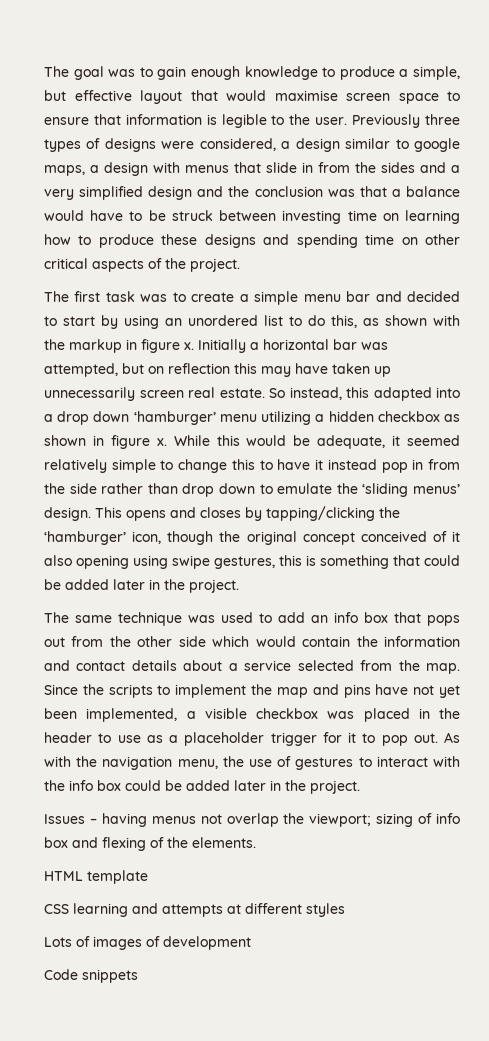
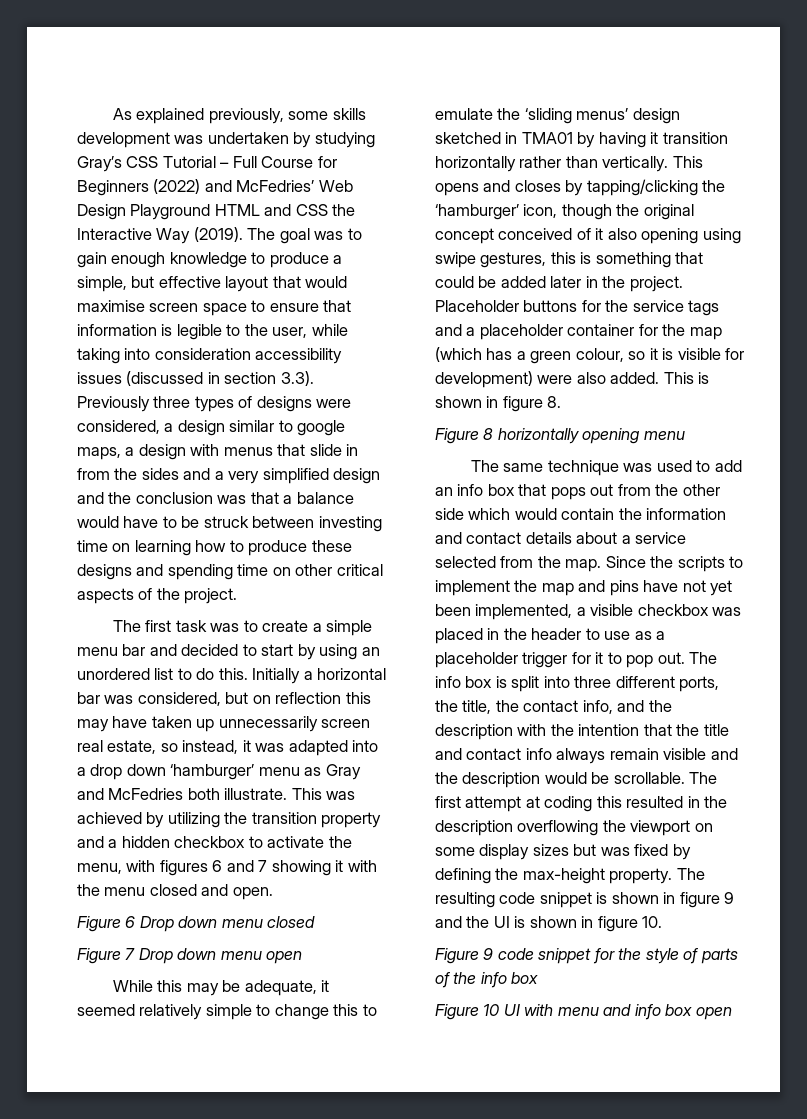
+ As explained previously, some skills development was undertaken by studying Gray’s CSS Tutorial – Full Course for Beginners (2022) and McFedries’ Web Design Playground HTML and CSS the Interactive Way (2019).
- The goal was to gain enough knowledge to produce a simple, but effective layout that would maximise screen space to ensure that information is legible to the user. Previously three types of designs were considered, a design similar to google maps, a design with menus that slide in from the sides and a very simplified design and the conclusion was that a balance would have to be struck between investing time on learning how to produce these designs and spending time on other critical aspects of the project.
+ The goal was to gain enough knowledge to produce a simple, but effective layout that would maximise screen space to ensure that information is legible to the user, while taking into consideration accessibility issues (discussed in section 3.3). Previously three types of designs were considered, a design similar to google maps, a design with menus that slide in from the sides and a very simplified design and the conclusion was that a balance would have to be struck between investing time on learning how to produce these designs and spending time on other critical aspects of the project.
- The first task was to create a simple menu bar and decided to start by using an unordered list to do this, as shown with the markup in figure x.
+ The first task was to create a simple menu bar and decided to start by using an unordered list to do this.
- Initially a horizontal bar was attempted, but on reflection this may have taken up unnecessarily screen real estate. So instead, this adapted into a drop down ‘hamburger’ menu utilizing a hidden checkbox as shown in figure x. While this would be adequate, it seemed relatively simple to change this to have it instead pop in from the side rather than drop down to emulate the ‘sliding menus’ design.
+ Initially a horizontal bar was considered, but on reflection this may have taken up unnecessarily screen real estate, so instead, it was adapted into a drop down ‘hamburger’ menu as Gray and McFedries both illustrate. This was achieved by utilizing the transition property and a hidden checkbox to activate the menu, with figures 6 and 7 showing it with the menu closed and open.
+ Figure 6 Drop down menu closed
+ Figure 7 Drop down menu open
+ While this may be adequate, it seemed relatively simple to change this to emulate the ‘sliding menus’ design sketched in TMA01 by having it transition horizontally rather than vertically.
+ Placeholder buttons for the service tags and a placeholder container for the map (which has a green colour, so it is visible for development) were also added. This is shown in figure 8.
+ Figure 8 horizontally opening menu
- As with the navigation menu, the use of gestures to interact with the info box could be added later in the project.
- Issues – having menus not overlap the viewport; sizing of info box and flexing of the elements.
- HTML template
- CSS learning and attempts at different styles
- Lots of images of development
- Code snippets
+ The info box is split into three different ports, the title, the contact info, and the description with the intention that the title and contact info always remain visible and the description would be scrollable. The first attempt at coding this resulted in the description overflowing the viewport on some display sizes but was fixed by defining the max-height property. The resulting code snippet is shown in figure 9 and the UI is shown in figure 10.
+ Figure 9 code snippet for the style of parts of the info box
+ Figure 10 UI with menu and info box open

